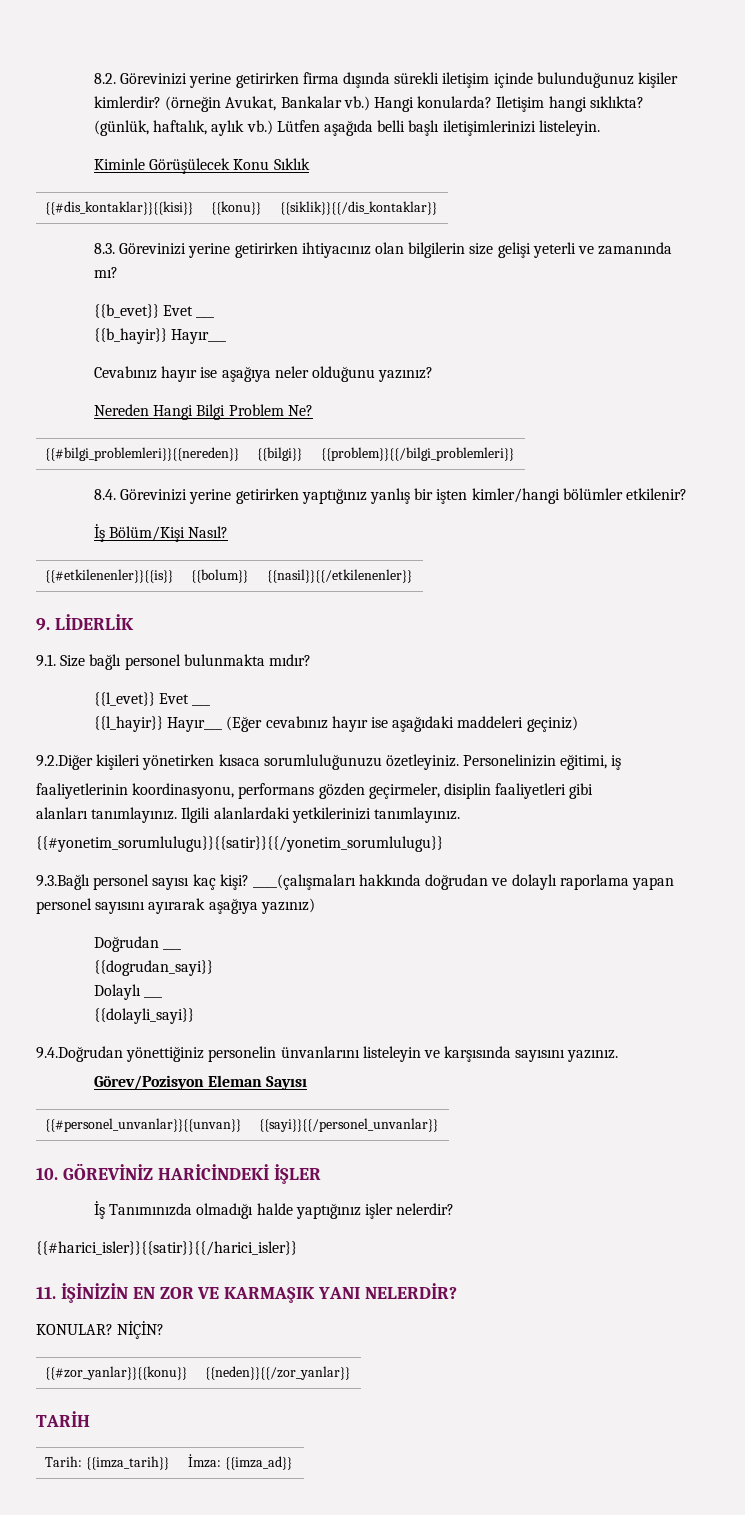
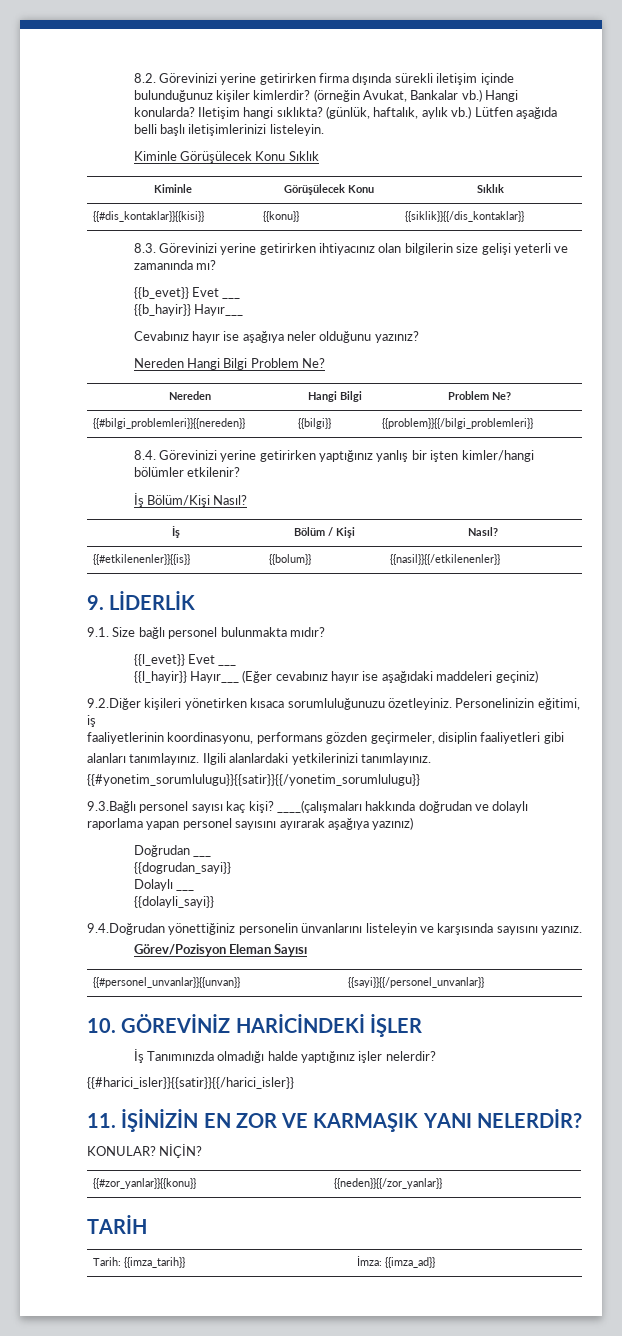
+ Kiminle | Görüşülecek Konu | Sıklık
+ Nereden | Hangi Bilgi | Problem Ne?
+ İş | Bölüm / Kişi | Nasıl?

